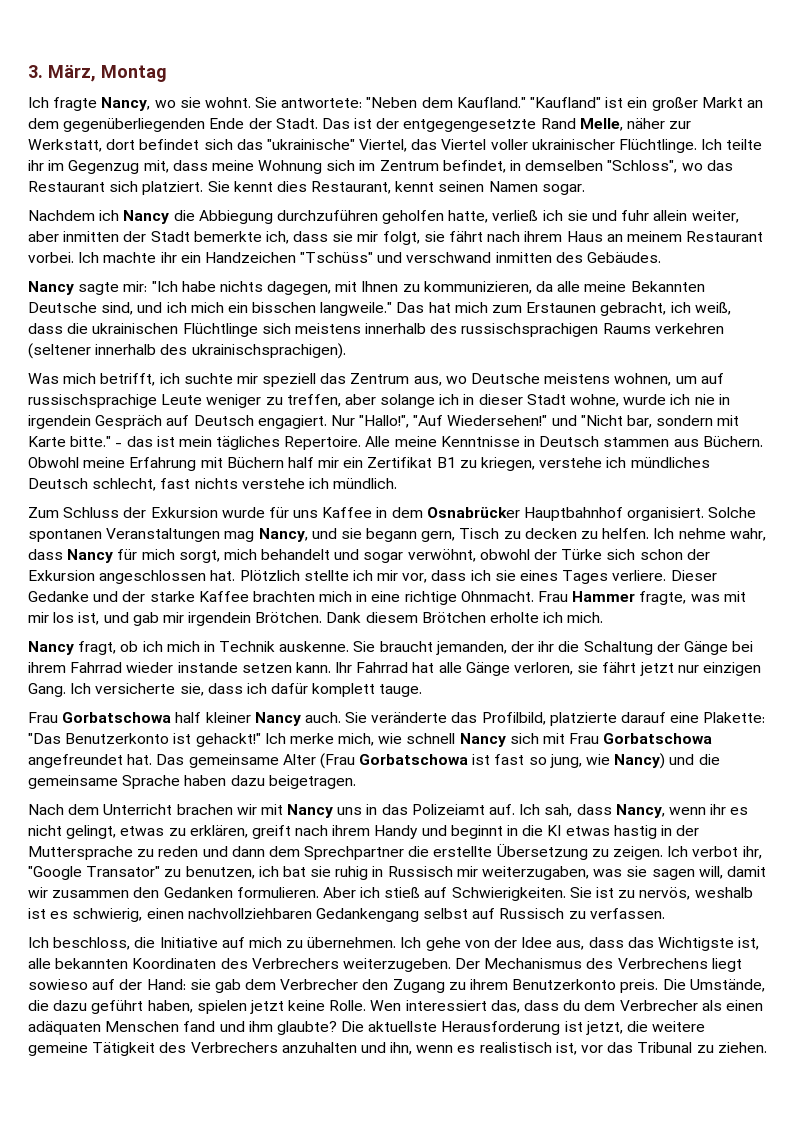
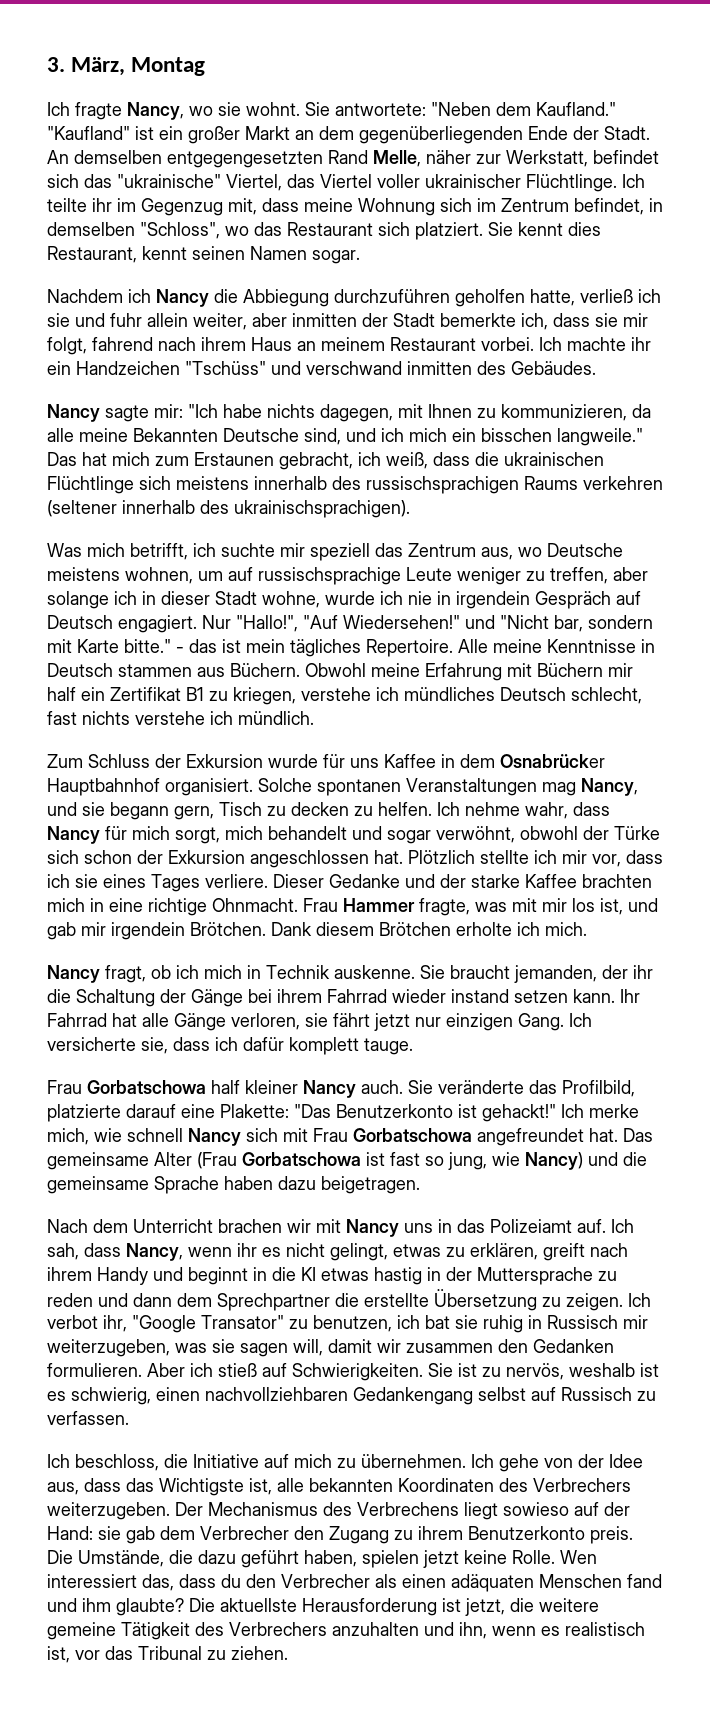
- Das ist der entgegengesetzte Rand Melle, näher zur Werkstatt, dort befindet sich das "ukrainische" Viertel, das Viertel voller ukrainischer Flüchtlinge.
+ An demselben entgegengesetzten Rand Melle, näher zur Werkstatt, befindet sich das "ukrainische" Viertel, das Viertel voller ukrainischer Flüchtlinge.
- Nachdem ich Nancy die Abbiegung durchzuführen geholfen hatte, verließ ich sie und fuhr allein weiter, aber inmitten der Stadt bemerkte ich, dass sie mir folgt, sie fährt nach ihrem Haus an meinem Restaurant vorbei.
+ Nachdem ich Nancy die Abbiegung durchzuführen geholfen hatte, verließ ich sie und fuhr allein weiter, aber inmitten der Stadt bemerkte ich, dass sie mir folgt, fahrend nach ihrem Haus an meinem Restaurant vorbei.
- Obwohl meine Erfahrung mit Büchern half mir ein Zertifikat B1 zu kriegen, verstehe ich mündliches Deutsch schlecht, fast nichts verstehe ich mündlich.
+ Obwohl meine Erfahrung mit Büchern mir half ein Zertifikat B1 zu kriegen, verstehe ich mündliches Deutsch schlecht, fast nichts verstehe ich mündlich.
- Sie braucht jemanden, der ihr die Schaltung der Gänge bei ihrem Fahrrad wieder instande setzen kann.
+ Sie braucht jemanden, der ihr die Schaltung der Gänge bei ihrem Fahrrad wieder instand setzen kann.
- Ich verbot ihr, "Google Transator" zu benutzen, ich bat sie ruhig in Russisch mir weiterzugaben, was sie sagen will, damit wir zusammen den Gedanken formulieren.
+ Ich verbot ihr, "Google Transator" zu benutzen, ich bat sie ruhig in Russisch mir weiterzugeben, was sie sagen will, damit wir zusammen den Gedanken formulieren.
- Wen interessiert das, dass du dem Verbrecher als einen adäquaten Menschen fand und ihm glaubte?
+ Wen interessiert das, dass du den Verbrecher als einen adäquaten Menschen fand und ihm glaubte?

